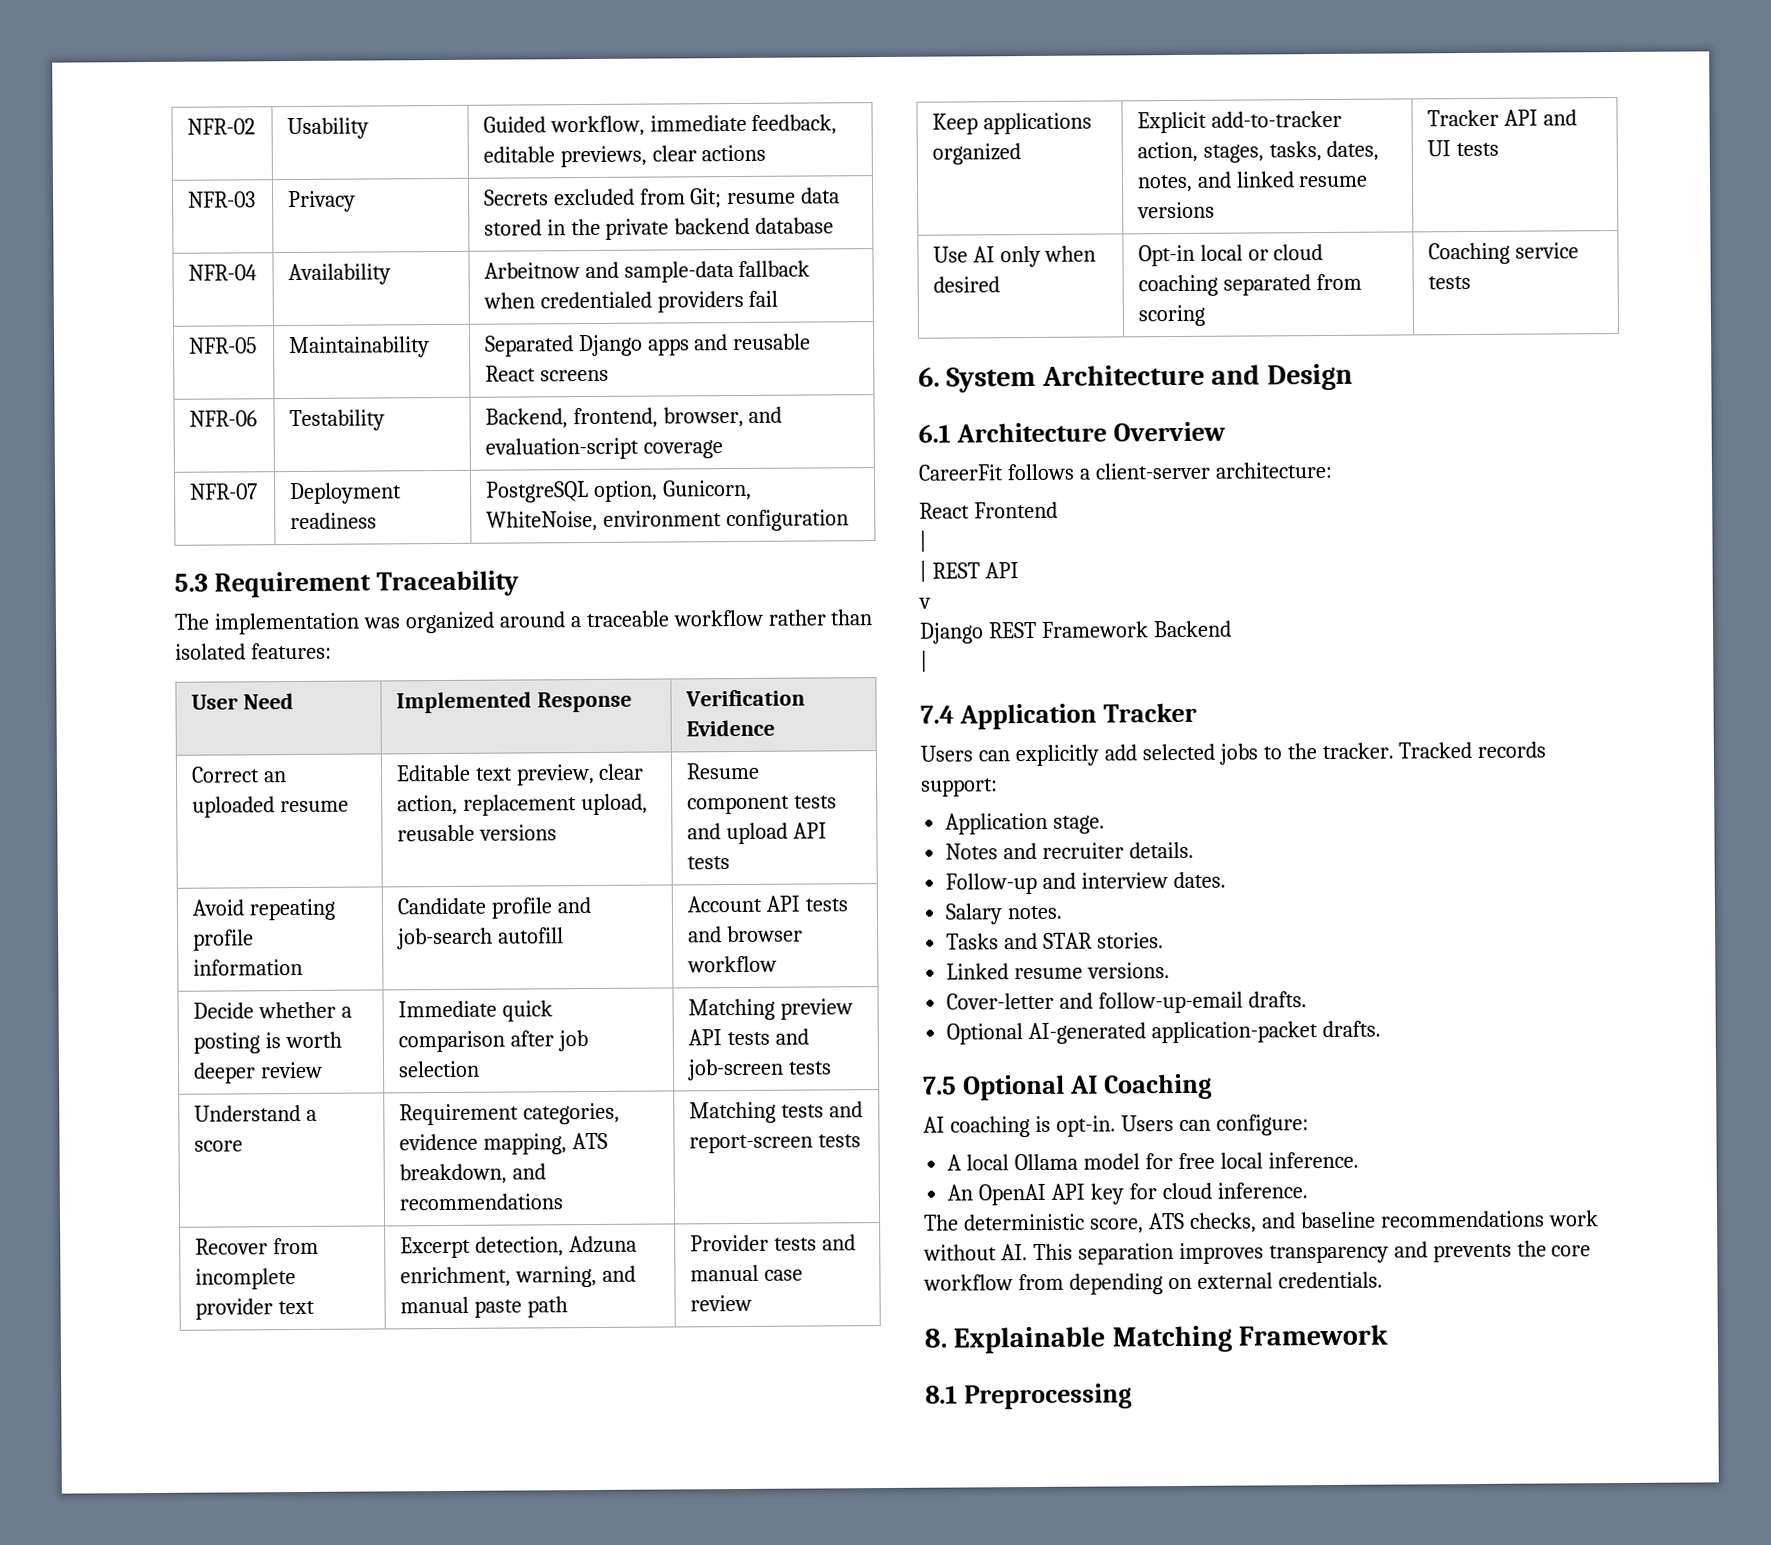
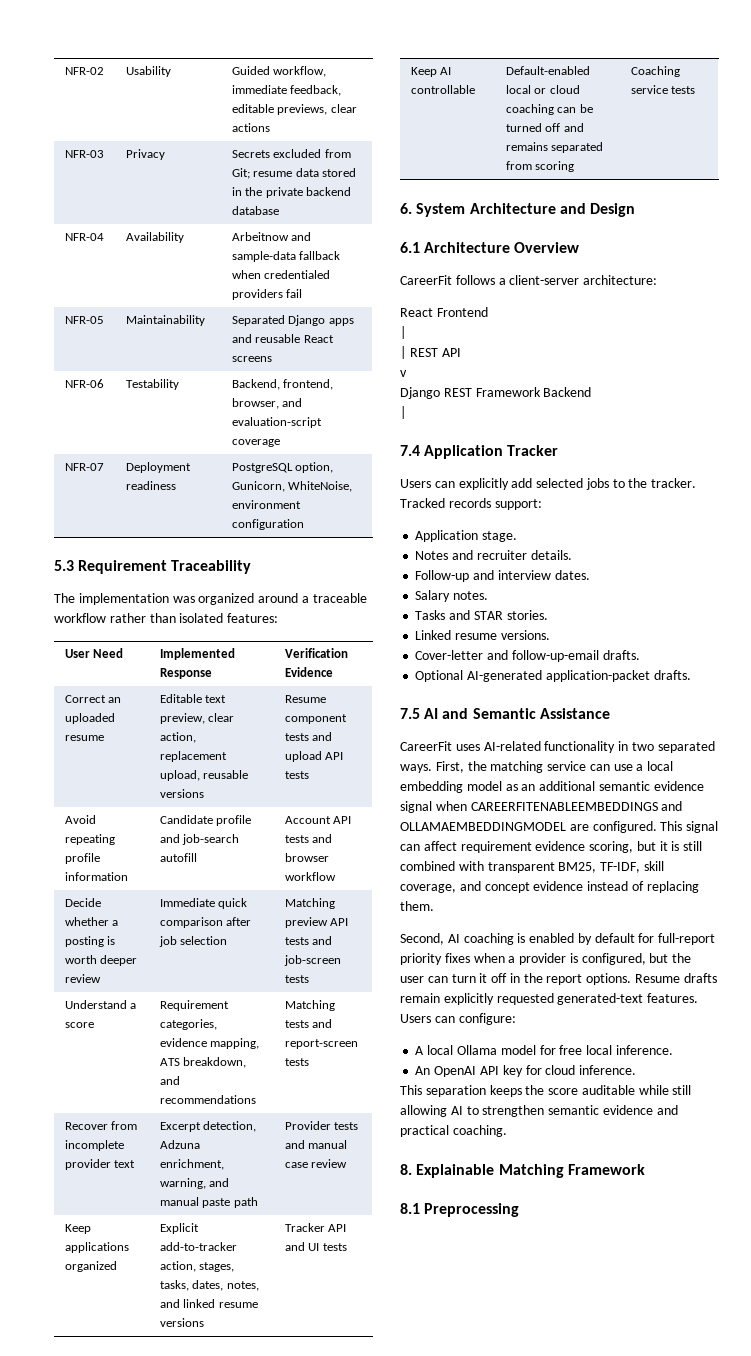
- Use AI only when desired | Opt-in local or cloud coaching separated from scoring | Coaching service tests
+ Keep AI controllable | Default-enabled local or cloud coaching can be turned off and remains separated from scoring | Coaching service tests
- 7.5 Optional AI Coaching
- AI coaching is opt-in.
+ 7.5 AI and Semantic Assistance
+ CareerFit uses AI-related functionality in two separated ways. First, the matching service can use a local embedding model as an additional semantic evidence signal when CAREERFITENABLEEMBEDDINGS and OLLAMAEMBEDDINGMODEL are configured. This signal can affect requirement evidence scoring, but it is still combined with transparent BM25, TF-IDF, skill coverage, and concept evidence instead of replacing them.
+ Second, AI coaching is enabled by default for full-report priority fixes when a provider is configured, but the user can turn it off in the report options. Resume drafts remain explicitly requested generated-text features.
- The deterministic score, ATS checks, and baseline recommendations work without AI. This separation improves transparency and prevents the core workflow from depending on external credentials.
+ This separation keeps the score auditable while still allowing AI to strengthen semantic evidence and practical coaching.

